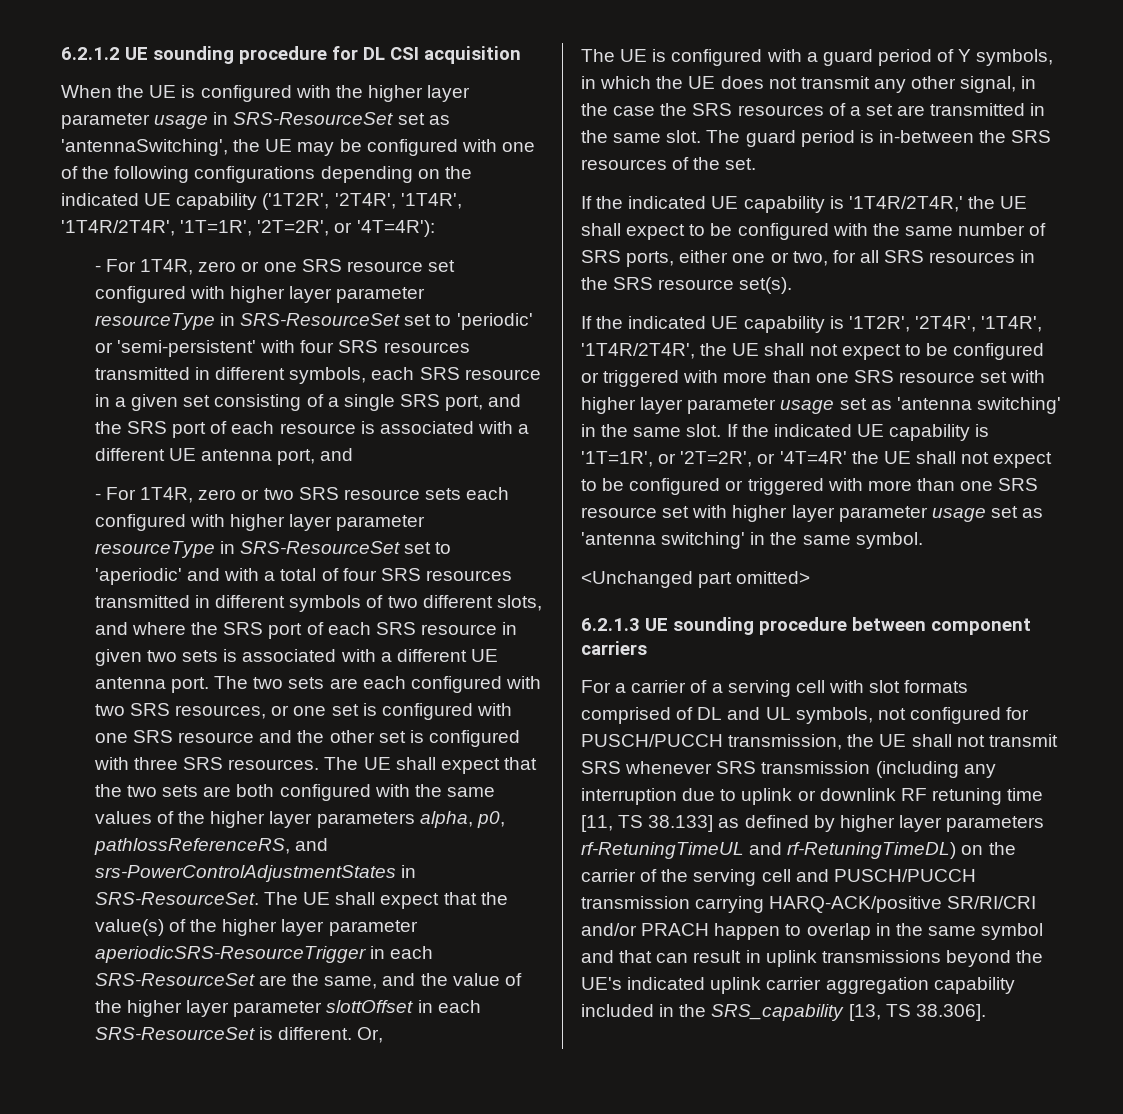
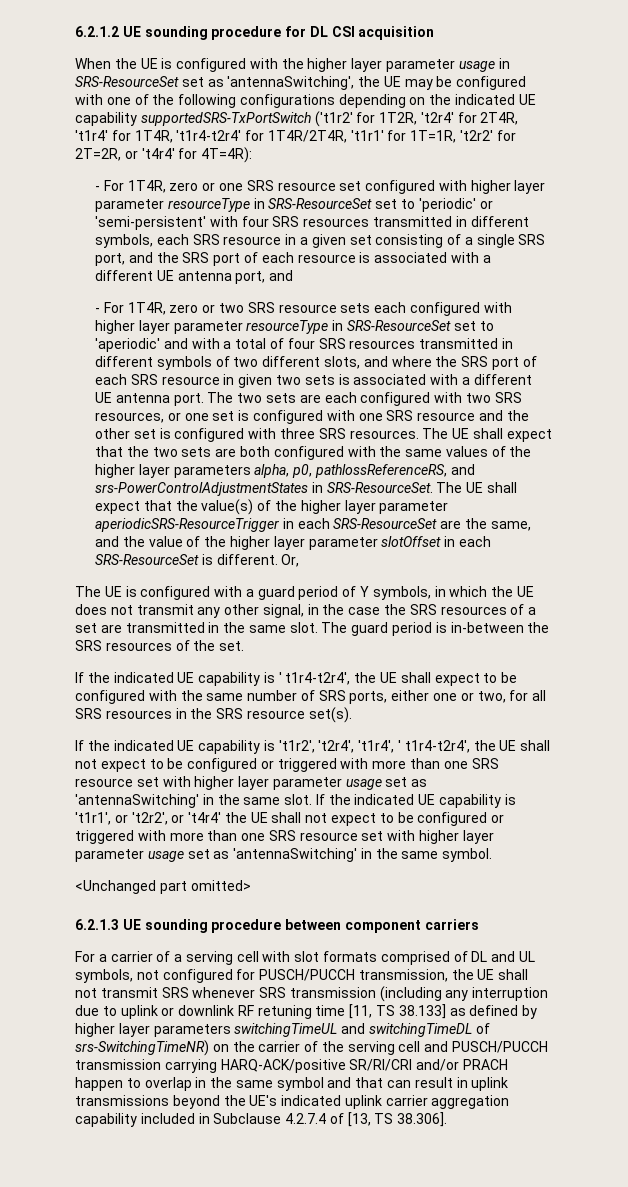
- When the UE is configured with the higher layer parameter usage in SRS-ResourceSet set as 'antennaSwitching', the UE may be configured with one of the following configurations depending on the indicated UE capability ('1T2R', '2T4R', '1T4R', '1T4R/2T4R', '1T=1R', '2T=2R', or '4T=4R'):
+ When the UE is configured with the higher layer parameter usage in SRS-ResourceSet set as 'antennaSwitching', the UE may be configured with one of the following configurations depending on the indicated UE capability supportedSRS-TxPortSwitch ('t1r2' for 1T2R, 't2r4' for 2T4R, 't1r4' for 1T4R, 't1r4-t2r4' for 1T4R/2T4R, 't1r1' for 1T=1R, 't2r2' for 2T=2R, or 't4r4' for 4T=4R):
- The UE shall expect that the value(s) of the higher layer parameter aperiodicSRS-ResourceTrigger in each SRS-ResourceSet are the same, and the value of the higher layer parameter slottOffset in each SRS-ResourceSet is different.
+ The UE shall expect that the value(s) of the higher layer parameter aperiodicSRS-ResourceTrigger in each SRS-ResourceSet are the same, and the value of the higher layer parameter slotOffset in each SRS-ResourceSet is different.
- If the indicated UE capability is '1T4R/2T4R,' the UE shall expect to be configured with the same number of SRS ports, either one or two, for all SRS resources in the SRS resource set(s).
+ If the indicated UE capability is ' t1r4-t2r4', the UE shall expect to be configured with the same number of SRS ports, either one or two, for all SRS resources in the SRS resource set(s).
- If the indicated UE capability is '1T2R', '2T4R', '1T4R', '1T4R/2T4R', the UE shall not expect to be configured or triggered with more than one SRS resource set with higher layer parameter usage set as 'antenna switching' in the same slot.
+ If the indicated UE capability is 't1r2', 't2r4', 't1r4', ' t1r4-t2r4', the UE shall not expect to be configured or triggered with more than one SRS resource set with higher layer parameter usage set as 'antennaSwitching' in the same slot.
- If the indicated UE capability is '1T=1R', or '2T=2R', or '4T=4R' the UE shall not expect to be configured or triggered with more than one SRS resource set with higher layer parameter usage set as 'antenna switching' in the same symbol.
+ If the indicated UE capability is 't1r1', or 't2r2', or 't4r4' the UE shall not expect to be configured or triggered with more than one SRS resource set with higher layer parameter usage set as 'antennaSwitching' in the same symbol.
- For a carrier of a serving cell with slot formats comprised of DL and UL symbols, not configured for PUSCH/PUCCH transmission, the UE shall not transmit SRS whenever SRS transmission (including any interruption due to uplink or downlink RF retuning time [11, TS 38.133] as defined by higher layer parameters rf-RetuningTimeUL and rf-RetuningTimeDL) on the carrier of the serving cell and PUSCH/PUCCH transmission carrying HARQ-ACK/positive SR/RI/CRI and/or PRACH happen to overlap in the same symbol and that can result in uplink transmissions beyond the UE's indicated uplink carrier aggregation capability included in the SRS_capability [13, TS 38.306].
+ For a carrier of a serving cell with slot formats comprised of DL and UL symbols, not configured for PUSCH/PUCCH transmission, the UE shall not transmit SRS whenever SRS transmission (including any interruption due to uplink or downlink RF retuning time [11, TS 38.133] as defined by higher layer parameters switchingTimeUL and switchingTimeDL of srs-SwitchingTimeNR) on the carrier of the serving cell and PUSCH/PUCCH transmission carrying HARQ-ACK/positive SR/RI/CRI and/or PRACH happen to overlap in the same symbol and that can result in uplink transmissions beyond the UE's indicated uplink carrier aggregation capability included in Subclause 4.2.7.4 of [13, TS 38.306].

